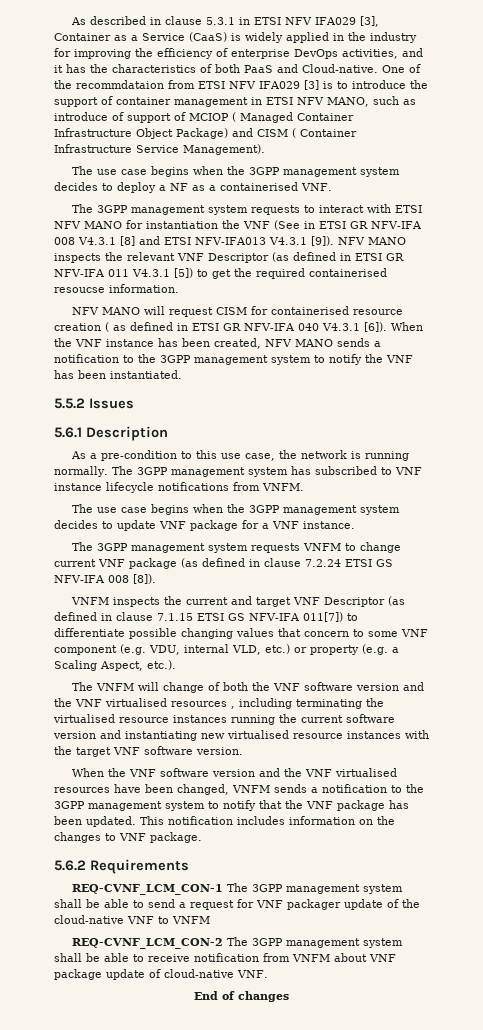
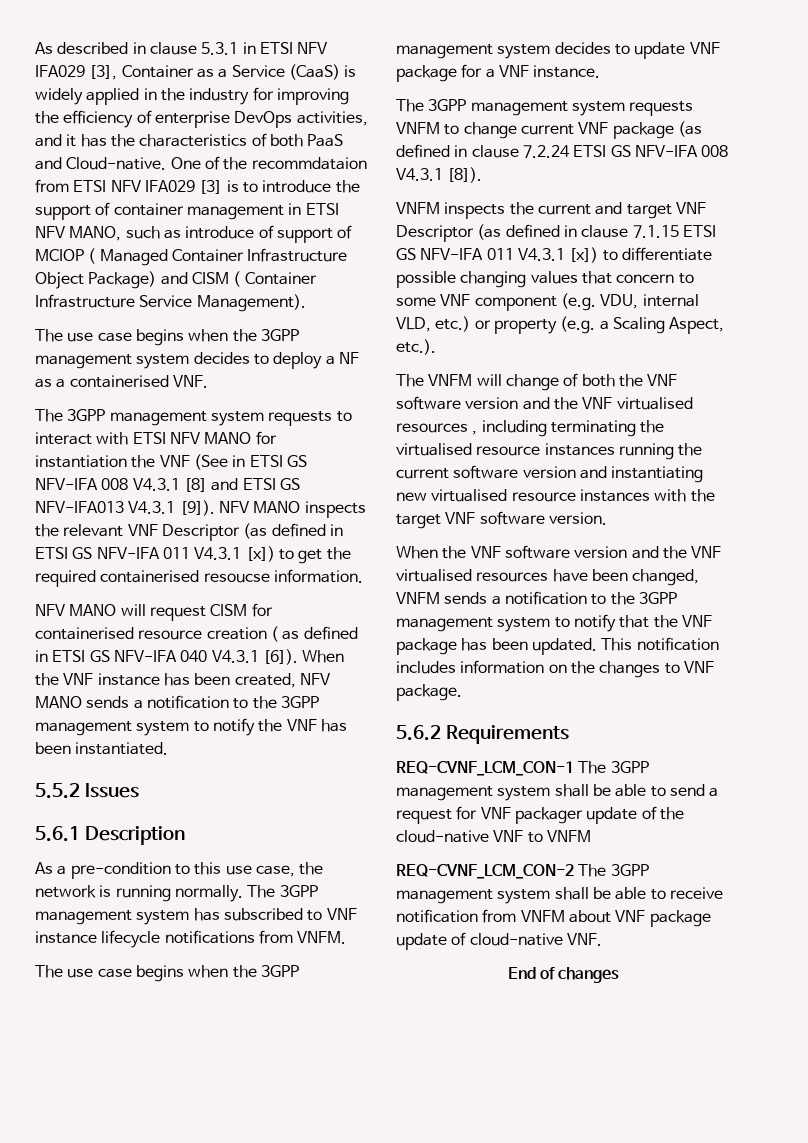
- The 3GPP management system requests to interact with ETSI NFV MANO for instantiation the VNF (See in ETSI GR NFV-IFA 008 V4.3.1 [8] and ETSI NFV-IFA013 V4.3.1 [9]).
+ The 3GPP management system requests to interact with ETSI NFV MANO for instantiation the VNF (See in ETSI GS NFV-IFA 008 V4.3.1 [8] and ETSI GS NFV-IFA013 V4.3.1 [9]).
- NFV MANO inspects the relevant VNF Descriptor (as defined in ETSI GR NFV-IFA 011 V4.3.1 [5]) to get the required containerised resoucse information.
+ NFV MANO inspects the relevant VNF Descriptor (as defined in ETSI GS NFV-IFA 011 V4.3.1 [x]) to get the required containerised resoucse information.
- NFV MANO will request CISM for containerised resource creation ( as defined in ETSI GR NFV-IFA 040 V4.3.1 [6]).
+ NFV MANO will request CISM for containerised resource creation ( as defined in ETSI GS NFV-IFA 040 V4.3.1 [6]).
- The 3GPP management system requests VNFM to change current VNF package (as defined in clause 7.2.24 ETSI GS NFV-IFA 008 [8]).
+ The 3GPP management system requests VNFM to change current VNF package (as defined in clause 7.2.24 ETSI GS NFV-IFA 008 V4.3.1 [8]).
- VNFM inspects the current and target VNF Descriptor (as defined in clause 7.1.15 ETSI GS NFV-IFA 011[7]) to differentiate possible changing values that concern to some VNF component (e.g. VDU, internal VLD, etc.) or property (e.g. a Scaling Aspect, etc.).
+ VNFM inspects the current and target VNF Descriptor (as defined in clause 7.1.15 ETSI GS NFV-IFA 011 V4.3.1 [x]) to differentiate possible changing values that concern to some VNF component (e.g. VDU, internal VLD, etc.) or property (e.g. a Scaling Aspect, etc.).

